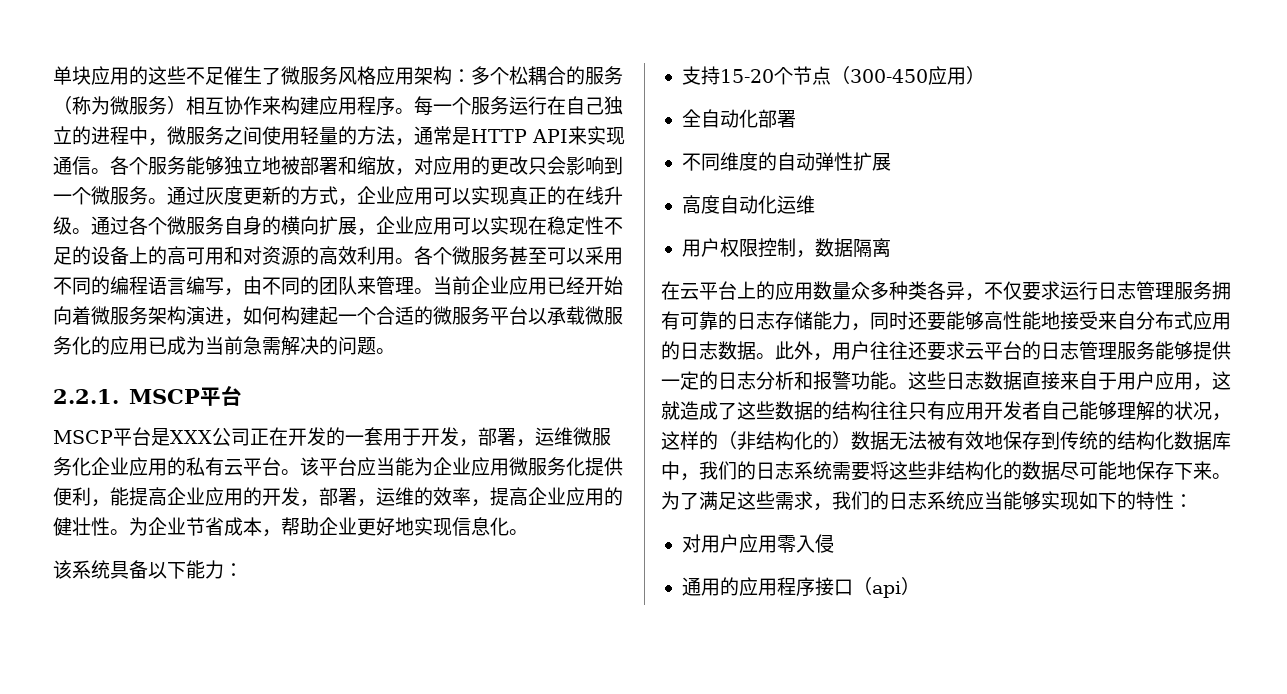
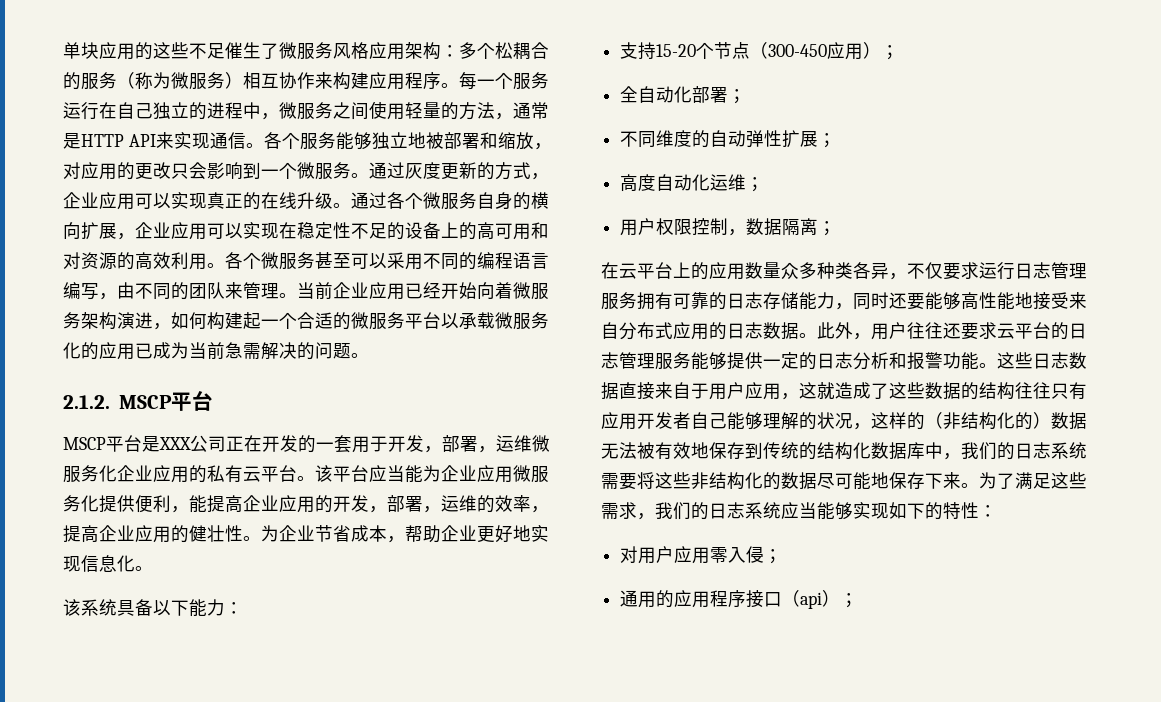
- 2.2.1. MSCP平台
+ 2.1.2. MSCP平台
- 支持15-20个节点（300-450应用）
+ 支持15-20个节点（300-450应用）；
- 全自动化部署
+ 全自动化部署；
- 不同维度的自动弹性扩展
+ 不同维度的自动弹性扩展；
- 高度自动化运维
+ 高度自动化运维；
- 用户权限控制，数据隔离
+ 用户权限控制，数据隔离；
- 对用户应用零入侵
+ 对用户应用零入侵；
- 通用的应用程序接口（api）
+ 通用的应用程序接口（api）；

